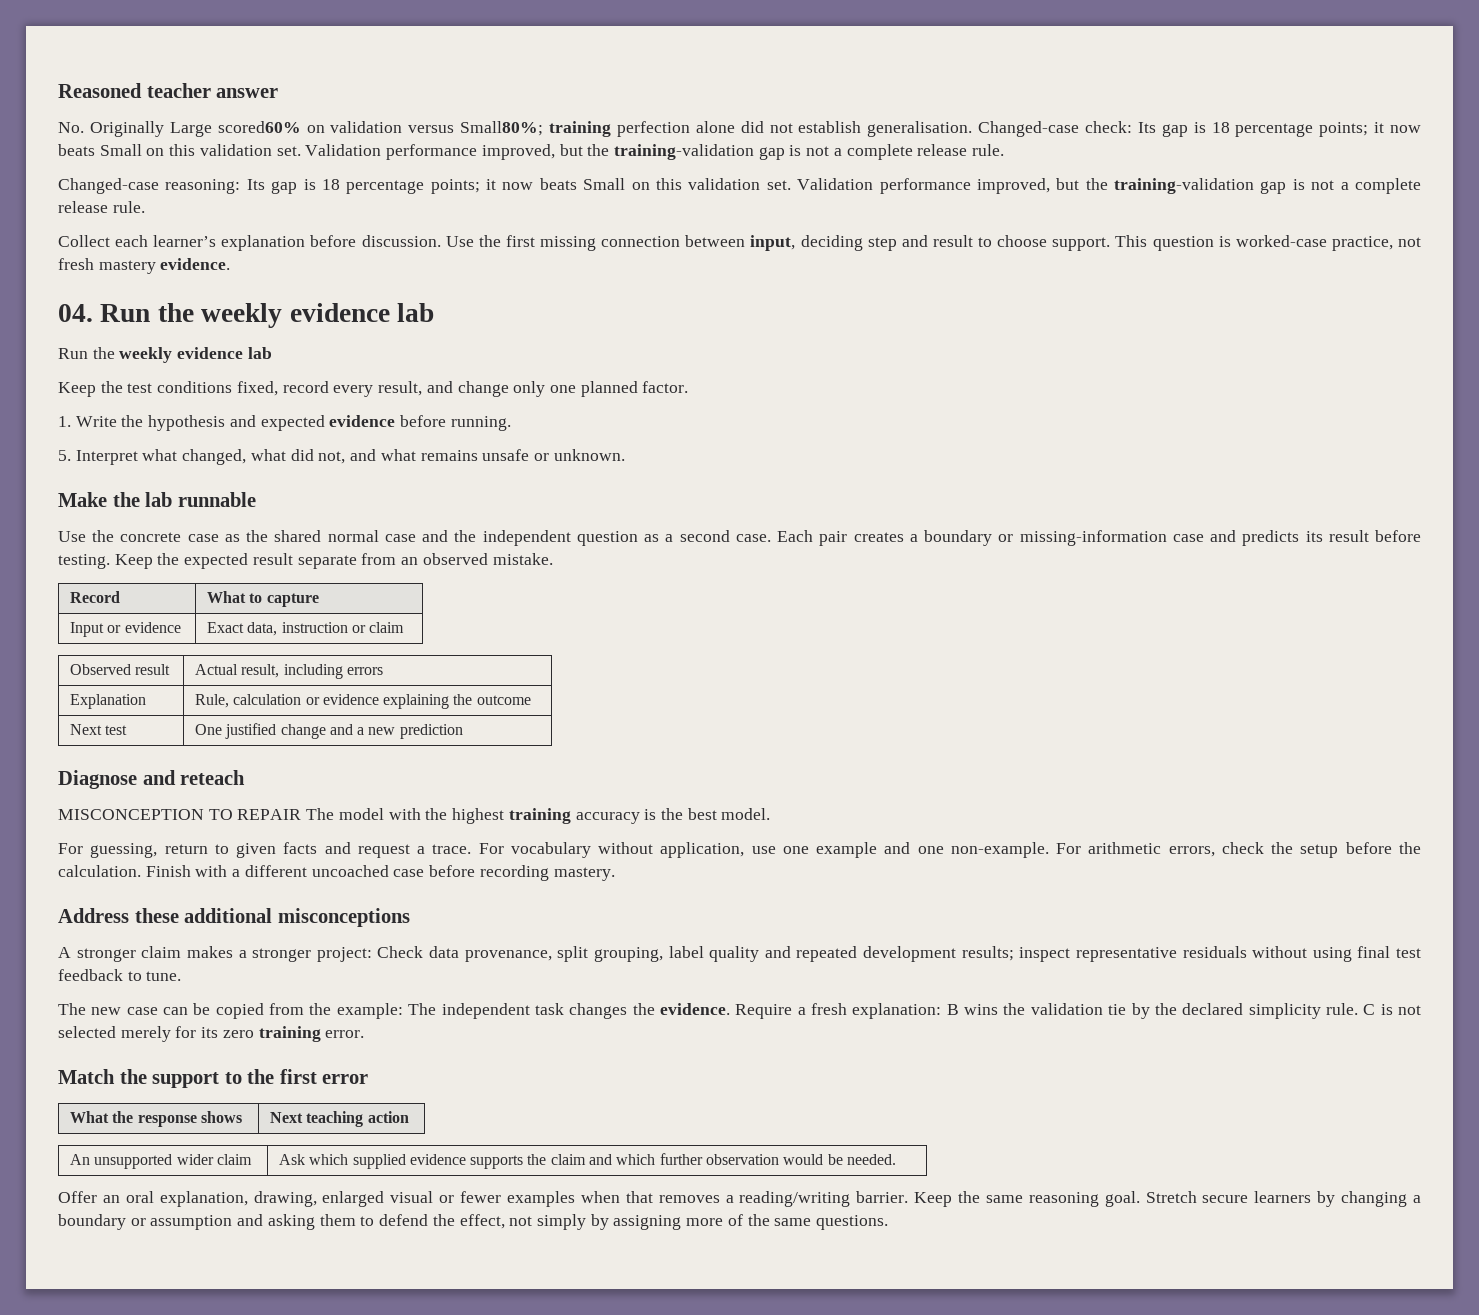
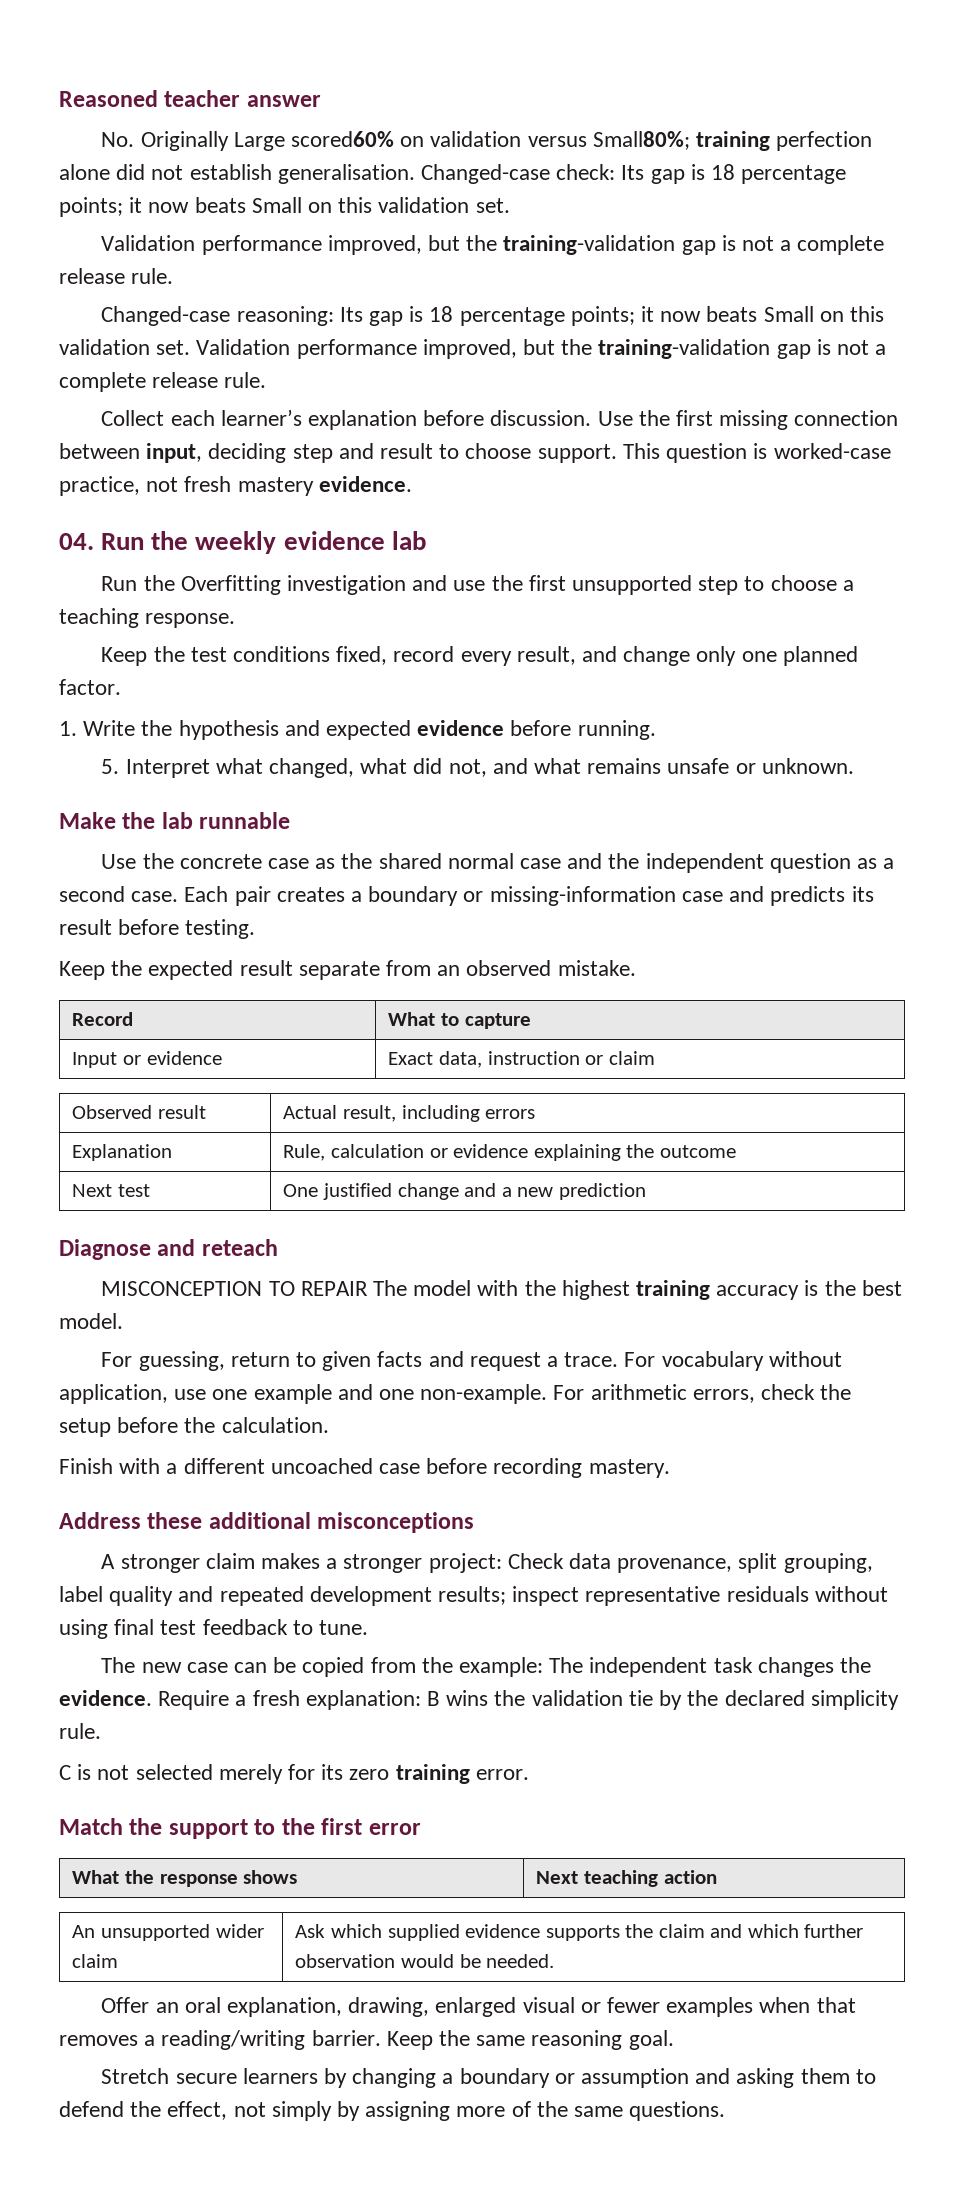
- Changed-case check: Its gap is 18 percentage points; it now beats Small on this validation set. Validation performance improved, but the training-validation gap is not a complete release rule.
+ Changed-case check: Its gap is 18 percentage points; it now beats Small on this validation set.
+ Validation performance improved, but the training-validation gap is not a complete release rule.
  04. Run the weekly evidence lab
- Run the weekly evidence lab
+ Run the Overfitting investigation and use the first unsupported step to choose a teaching response.
- Each pair creates a boundary or missing-information case and predicts its result before testing. Keep the expected result separate from an observed mistake.
+ Each pair creates a boundary or missing-information case and predicts its result before testing.
+ Keep the expected result separate from an observed mistake.
- For arithmetic errors, check the setup before the calculation. Finish with a different uncoached case before recording mastery.
+ For arithmetic errors, check the setup before the calculation.
+ Finish with a different uncoached case before recording mastery.
- Require a fresh explanation: B wins the validation tie by the declared simplicity rule. C is not selected merely for its zero training error.
+ Require a fresh explanation: B wins the validation tie by the declared simplicity rule.
+ C is not selected merely for its zero training error.
- Keep the same reasoning goal. Stretch secure learners by changing a boundary or assumption and asking them to defend the effect, not simply by assigning more of the same questions.
+ Keep the same reasoning goal.
+ Stretch secure learners by changing a boundary or assumption and asking them to defend the effect, not simply by assigning more of the same questions.

